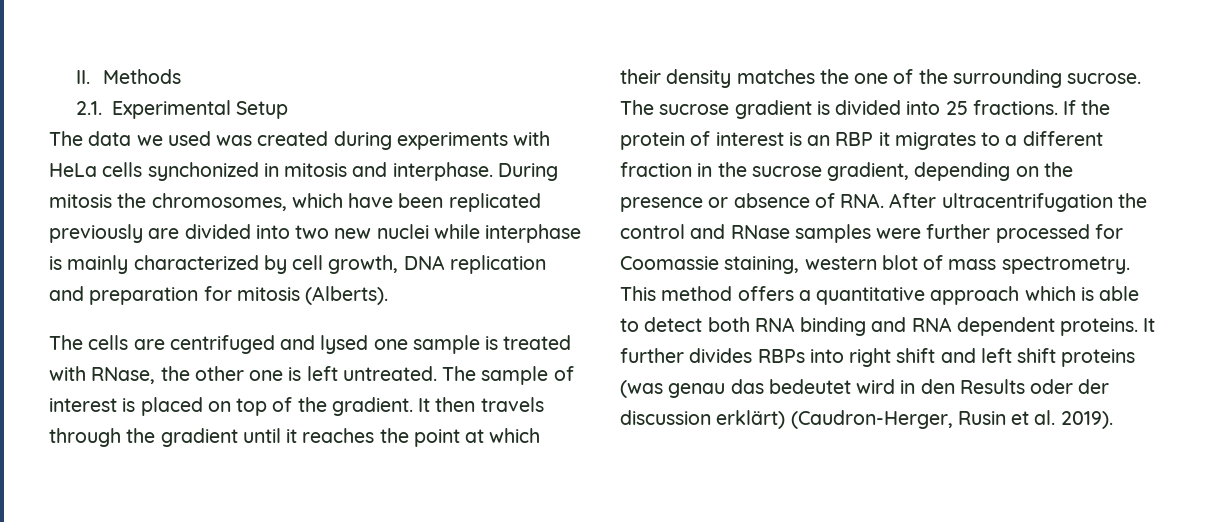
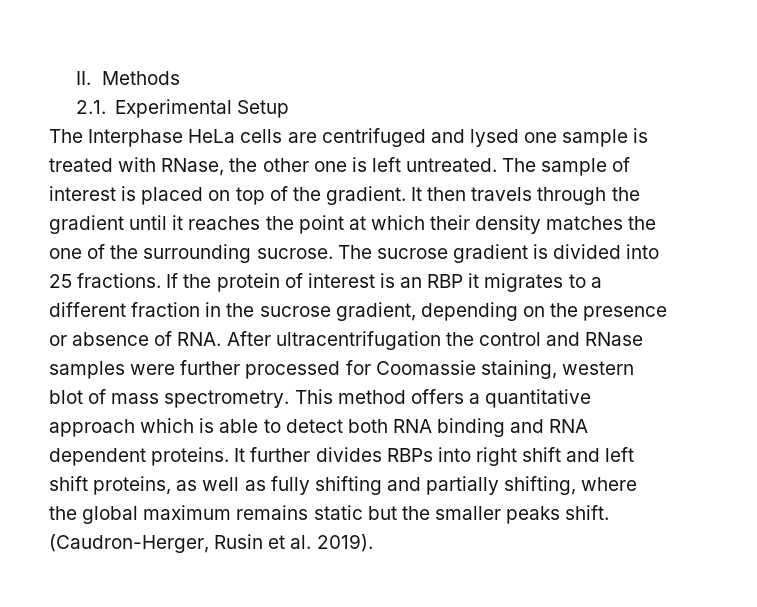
- The data we used was created during experiments with HeLa cells synchonized in mitosis and interphase. During mitosis the chromosomes, which have been replicated previously are divided into two new nuclei while interphase is mainly characterized by cell growth, DNA replication and preparation for mitosis (Alberts).
- The cells are centrifuged and lysed one sample is treated with RNase, the other one is left untreated.
+ The Interphase HeLa cells are centrifuged and lysed one sample is treated with RNase, the other one is left untreated.
- It further divides RBPs into right shift and left shift proteins (was genau das bedeutet wird in den Results oder der discussion erklärt) (Caudron-Herger, Rusin et al. 2019).
+ It further divides RBPs into right shift and left shift proteins, as well as fully shifting and partially shifting, where the global maximum remains static but the smaller peaks shift. (Caudron-Herger, Rusin et al. 2019).

